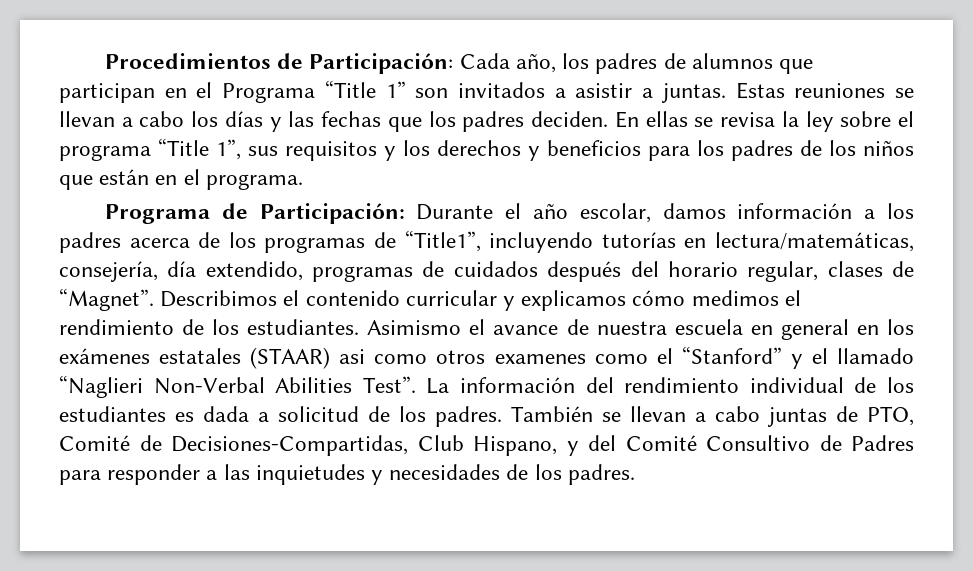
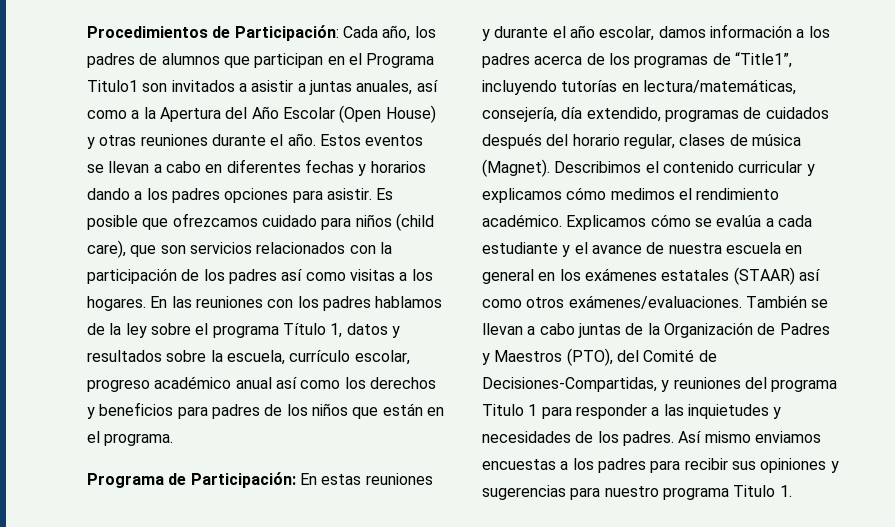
- Procedimientos de Participación: Cada año, los padres de alumnos que participan en el Programa “Title 1” son invitados a asistir a juntas. Estas reuniones se llevan a cabo los días y las fechas que los padres deciden. En ellas se revisa la ley sobre el programa “Title 1”, sus requisitos y los derechos y beneficios para los padres de los niños que están en el programa.
+ Procedimientos de Participación: Cada año, los padres de alumnos que participan en el Programa Titulo1 son invitados a asistir a juntas anuales, así como a la Apertura del Año Escolar (Open House) y otras reuniones durante el año. Estos eventos se llevan a cabo en diferentes fechas y horarios dando a los padres opciones para asistir. Es posible que ofrezcamos cuidado para niños (child care), que son servicios relacionados con la participación de los padres así como visitas a los hogares. En las reuniones con los padres hablamos de la ley sobre el programa Título 1, datos y resultados sobre la escuela, currículo escolar, progreso académico anual así como los derechos y beneficios para padres de los niños que están en el programa.
- Programa de Participación: Durante el año escolar, damos información a los padres acerca de los programas de “Title1”, incluyendo tutorías en lectura/matemáticas, consejería, día extendido, programas de cuidados después del horario regular, clases de “Magnet”.
+ Programa de Participación: En estas reuniones y durante el año escolar, damos información a los padres acerca de los programas de “Title1”, incluyendo tutorías en lectura/matemáticas, consejería, día extendido, programas de cuidados después del horario regular, clases de música (Magnet).
- Describimos el contenido curricular y explicamos cómo medimos el rendimiento de los estudiantes. Asimismo el avance de nuestra escuela en general en los exámenes estatales (STAAR) asi como otros examenes como el “Stanford” y el llamado “Naglieri Non-Verbal Abilities Test”. La información del rendimiento individual de los estudiantes es dada a solicitud de los padres.
+ Describimos el contenido curricular y explicamos cómo medimos el rendimiento académico. Explicamos cómo se evalúa a cada estudiante y el avance de nuestra escuela en general en los exámenes estatales (STAAR) así como otros exámenes/evaluaciones.
- También se llevan a cabo juntas de PTO, Comité de Decisiones-Compartidas, Club Hispano, y del Comité Consultivo de Padres para responder a las inquietudes y necesidades de los padres.
+ También se llevan a cabo juntas de la Organización de Padres y Maestros (PTO), del Comité de Decisiones-Compartidas, y reuniones del programa Titulo 1 para responder a las inquietudes y necesidades de los padres.
+ Así mismo enviamos encuestas a los padres para recibir sus opiniones y sugerencias para nuestro programa Titulo 1.

